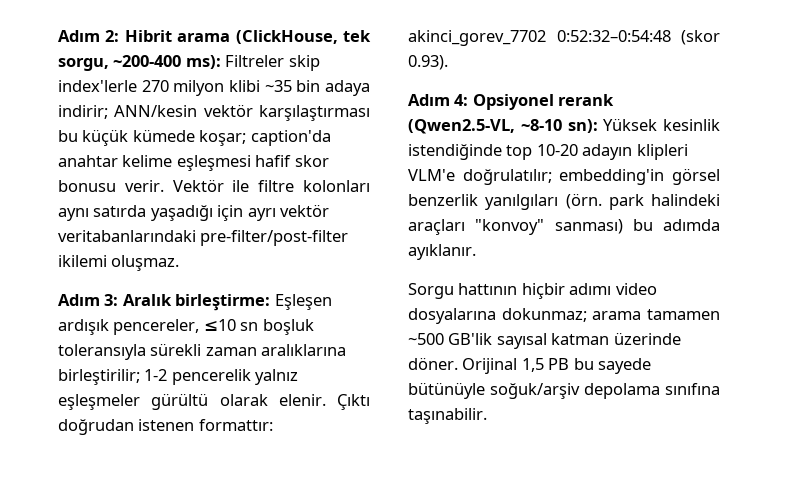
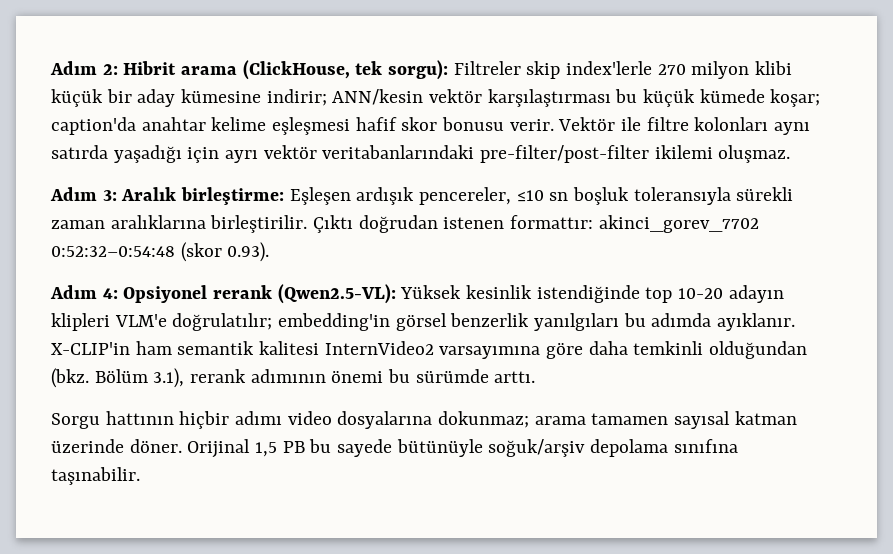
- Adım 2: Hibrit arama (ClickHouse, tek sorgu, ~200-400 ms): Filtreler skip index'lerle 270 milyon klibi ~35 bin adaya indirir; ANN/kesin vektör karşılaştırması bu küçük kümede koşar; caption'da anahtar kelime eşleşmesi hafif skor bonusu verir.
+ Adım 2: Hibrit arama (ClickHouse, tek sorgu): Filtreler skip index'lerle 270 milyon klibi küçük bir aday kümesine indirir; ANN/kesin vektör karşılaştırması bu küçük kümede koşar; caption'da anahtar kelime eşleşmesi hafif skor bonusu verir.
- Adım 3: Aralık birleştirme: Eşleşen ardışık pencereler, ≤10 sn boşluk toleransıyla sürekli zaman aralıklarına birleştirilir; 1-2 pencerelik yalnız eşleşmeler gürültü olarak elenir.
+ Adım 3: Aralık birleştirme: Eşleşen ardışık pencereler, ≤10 sn boşluk toleransıyla sürekli zaman aralıklarına birleştirilir.
- Adım 4: Opsiyonel rerank (Qwen2.5-VL, ~8-10 sn): Yüksek kesinlik istendiğinde top 10-20 adayın klipleri VLM'e doğrulatılır; embedding'in görsel benzerlik yanılgıları (örn. park halindeki araçları "konvoy" sanması) bu adımda ayıklanır.
+ Adım 4: Opsiyonel rerank (Qwen2.5-VL): Yüksek kesinlik istendiğinde top 10-20 adayın klipleri VLM'e doğrulatılır; embedding'in görsel benzerlik yanılgıları bu adımda ayıklanır. X-CLIP'in ham semantik kalitesi InternVideo2 varsayımına göre daha temkinli olduğundan (bkz. Bölüm 3.1), rerank adımının önemi bu sürümde arttı.
- Sorgu hattının hiçbir adımı video dosyalarına dokunmaz; arama tamamen ~500 GB'lik sayısal katman üzerinde döner.
+ Sorgu hattının hiçbir adımı video dosyalarına dokunmaz; arama tamamen sayısal katman üzerinde döner.

